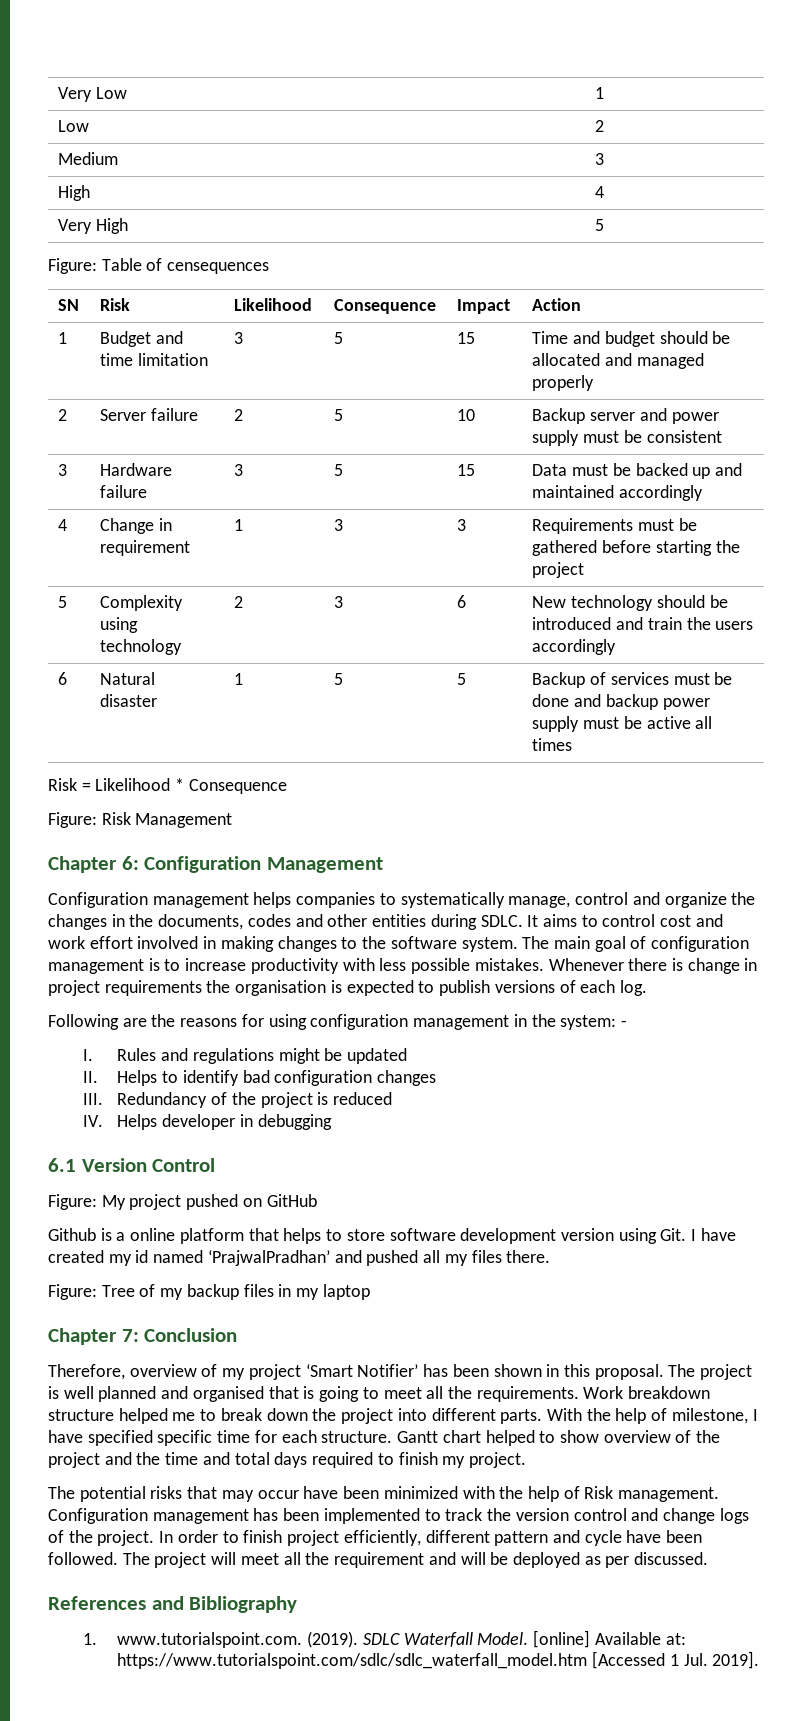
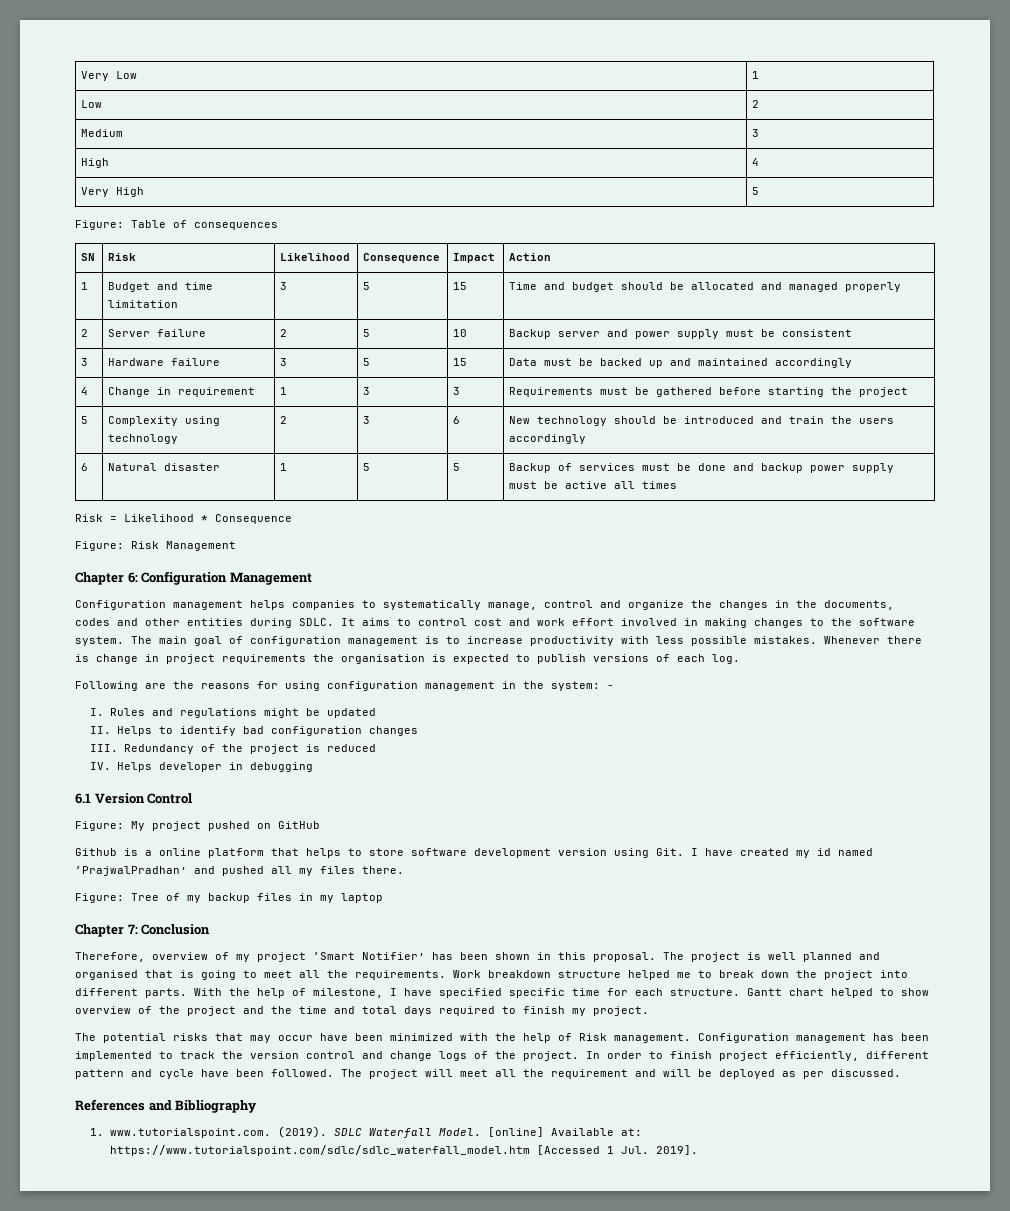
- Figure: Table of censequences
+ Figure: Table of consequences

